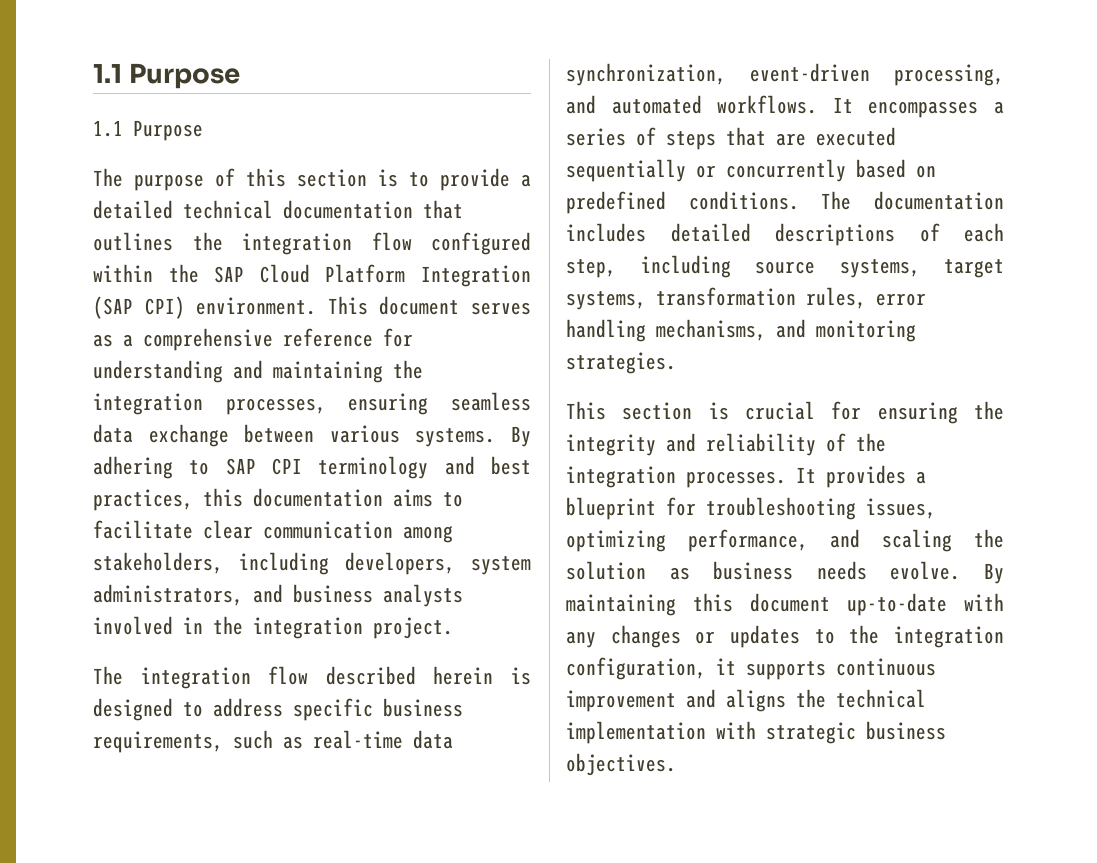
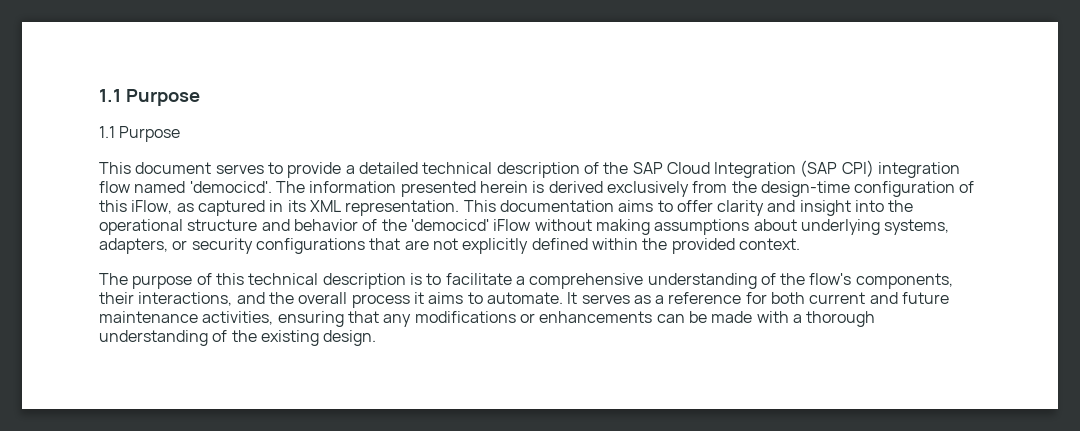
- The purpose of this section is to provide a detailed technical documentation that outlines the integration flow configured within the SAP Cloud Platform Integration (SAP CPI) environment. This document serves as a comprehensive reference for understanding and maintaining the integration processes, ensuring seamless data exchange between various systems. By adhering to SAP CPI terminology and best practices, this documentation aims to facilitate clear communication among stakeholders, including developers, system administrators, and business analysts involved in the integration project.
- The integration flow described herein is designed to address specific business requirements, such as real-time data synchronization, event-driven processing, and automated workflows. It encompasses a series of steps that are executed sequentially or concurrently based on predefined conditions. The documentation includes detailed descriptions of each step, including source systems, target systems, transformation rules, error handling mechanisms, and monitoring strategies.
- This section is crucial for ensuring the integrity and reliability of the integration processes. It provides a blueprint for troubleshooting issues, optimizing performance, and scaling the solution as business needs evolve. By maintaining this document up-to-date with any changes or updates to the integration configuration, it supports continuous improvement and aligns the technical implementation with strategic business objectives.
+ This document serves to provide a detailed technical description of the SAP Cloud Integration (SAP CPI) integration flow named 'democicd'. The information presented herein is derived exclusively from the design-time configuration of this iFlow, as captured in its XML representation. This documentation aims to offer clarity and insight into the operational structure and behavior of the 'democicd' iFlow without making assumptions about underlying systems, adapters, or security configurations that are not explicitly defined within the provided context.
+ The purpose of this technical description is to facilitate a comprehensive understanding of the flow's components, their interactions, and the overall process it aims to automate. It serves as a reference for both current and future maintenance activities, ensuring that any modifications or enhancements can be made with a thorough understanding of the existing design.

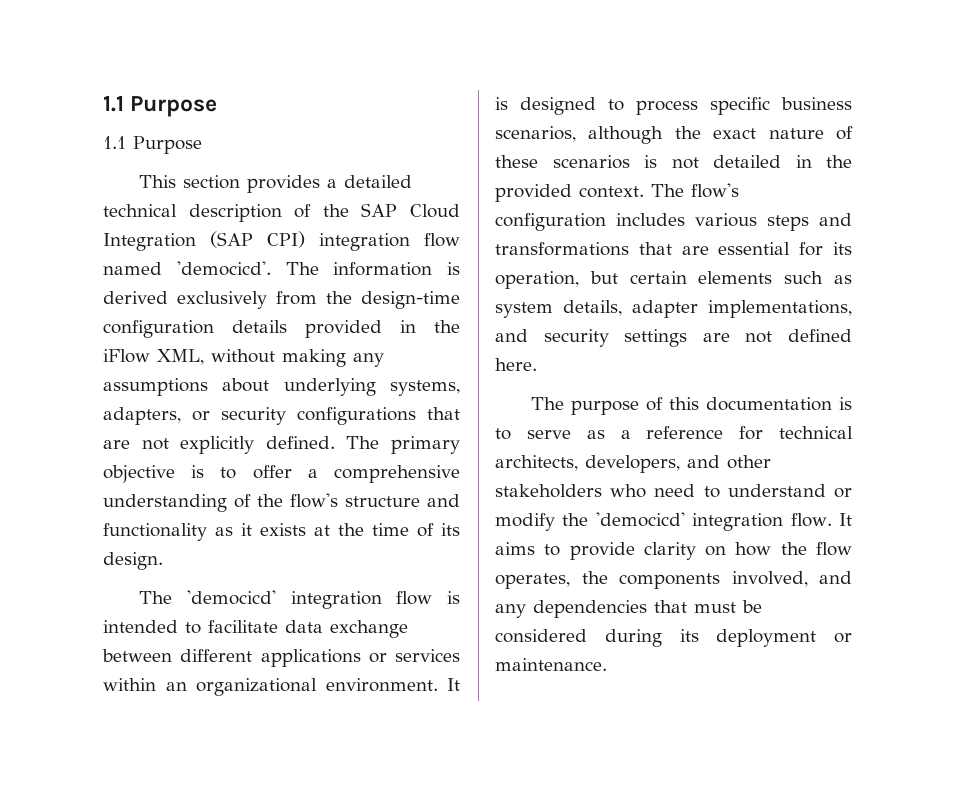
- This document serves to provide a detailed technical description of the SAP Cloud Integration (SAP CPI) integration flow named 'democicd'.
+ This section provides a detailed technical description of the SAP Cloud Integration (SAP CPI) integration flow named 'democicd'.
- The information presented herein is derived exclusively from the design-time configuration of this iFlow, as captured in its XML representation. This documentation aims to offer clarity and insight into the operational structure and behavior of the 'democicd' iFlow without making assumptions about underlying systems, adapters, or security configurations that are not explicitly defined within the provided context.
- The purpose of this technical description is to facilitate a comprehensive understanding of the flow's components, their interactions, and the overall process it aims to automate. It serves as a reference for both current and future maintenance activities, ensuring that any modifications or enhancements can be made with a thorough understanding of the existing design.
+ The information is derived exclusively from the design-time configuration details provided in the iFlow XML, without making any assumptions about underlying systems, adapters, or security configurations that are not explicitly defined. The primary objective is to offer a comprehensive understanding of the flow's structure and functionality as it exists at the time of its design.
+ The 'democicd' integration flow is intended to facilitate data exchange between different applications or services within an organizational environment. It is designed to process specific business scenarios, although the exact nature of these scenarios is not detailed in the provided context. The flow's configuration includes various steps and transformations that are essential for its operation, but certain elements such as system details, adapter implementations, and security settings are not defined here.
+ The purpose of this documentation is to serve as a reference for technical architects, developers, and other stakeholders who need to understand or modify the 'democicd' integration flow. It aims to provide clarity on how the flow operates, the components involved, and any dependencies that must be considered during its deployment or maintenance.

